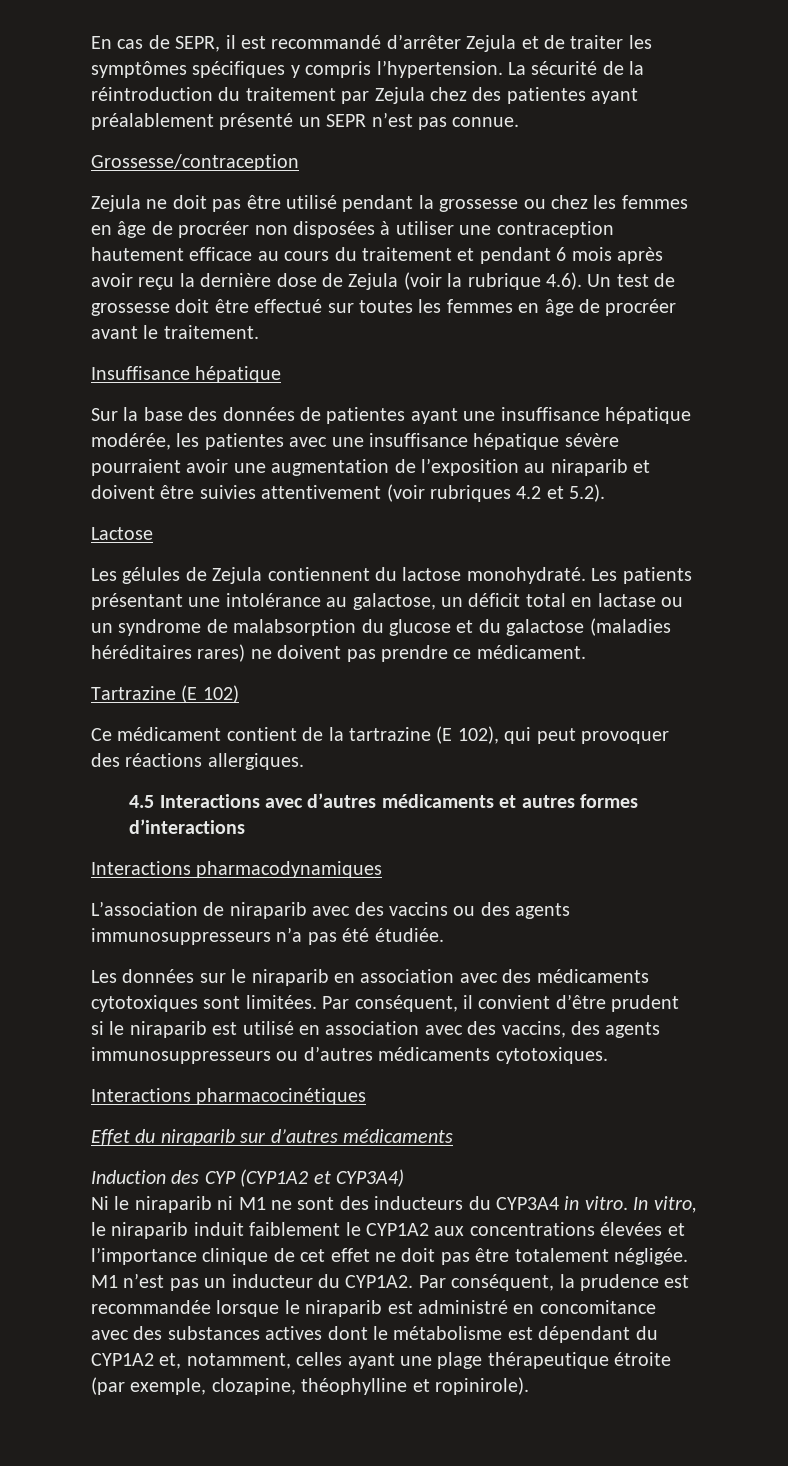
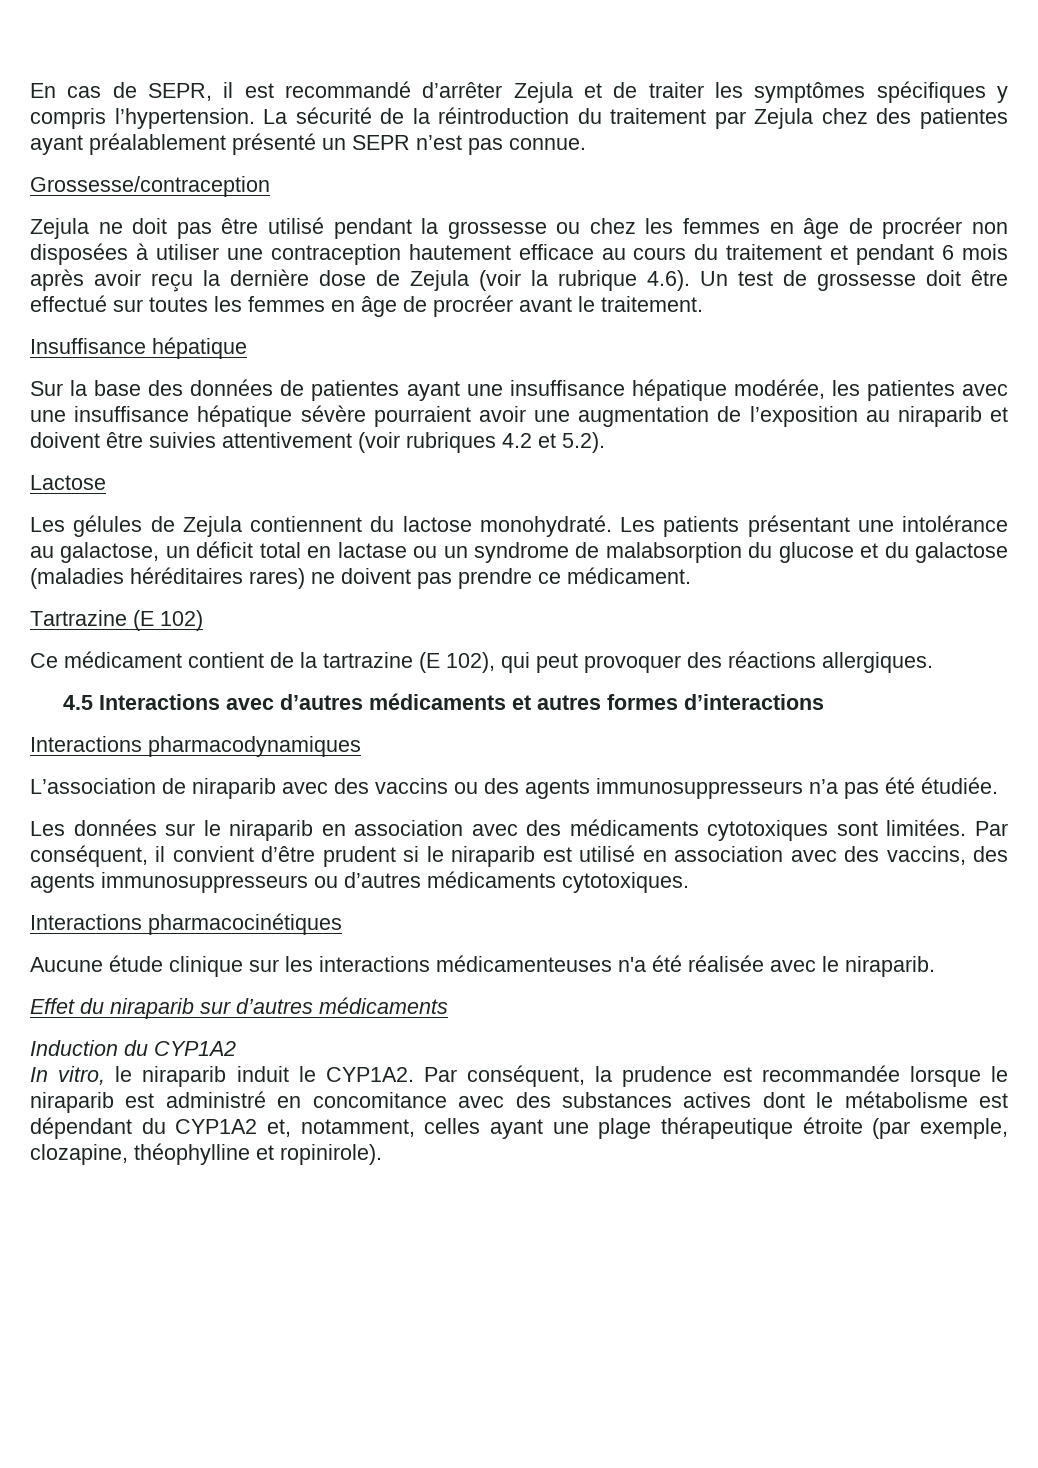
+ Aucune étude clinique sur les interactions médicamenteuses n'a été réalisée avec le niraparib.
- Induction des CYP (CYP1A2 et CYP3A4)
- Ni le niraparib ni M1 ne sont des inducteurs du CYP3A4 in vitro. In vitro, le niraparib induit faiblement le CYP1A2 aux concentrations élevées et l’importance clinique de cet effet ne doit pas être totalement négligée. M1 n’est pas un inducteur du CYP1A2.
+ Induction du CYP1A2
+ In vitro, le niraparib induit le CYP1A2.

